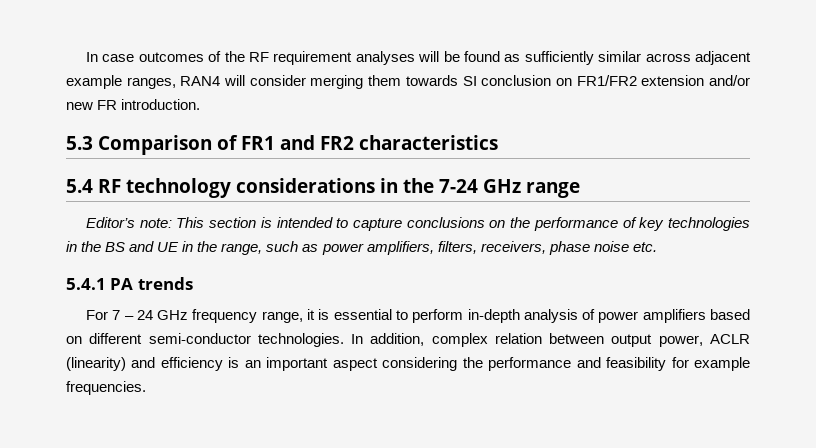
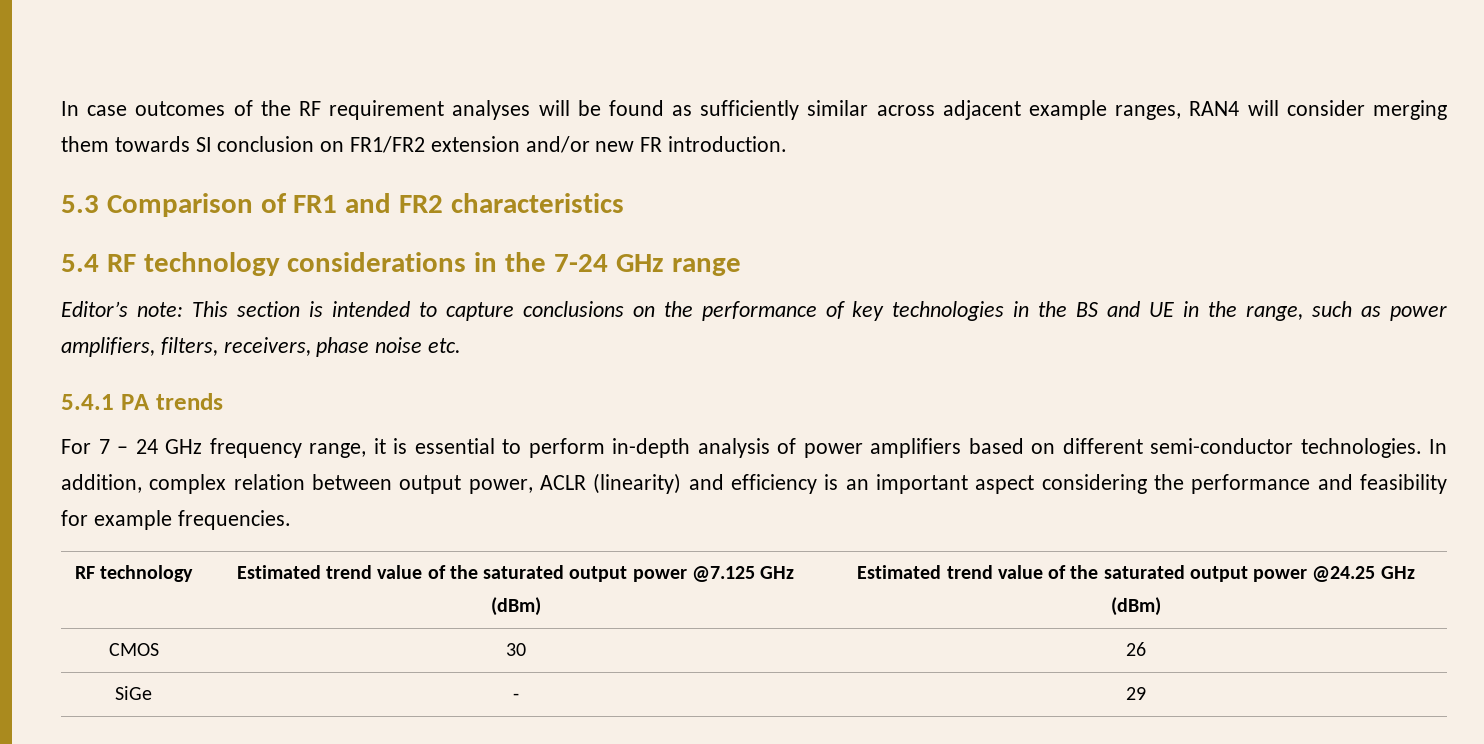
+ RF technology | Estimated trend value of the saturated output power @7.125 GHz (dBm) | Estimated trend value of the saturated output power @24.25 GHz (dBm)
+ CMOS | 30 | 26
+ SiGe | - | 29

